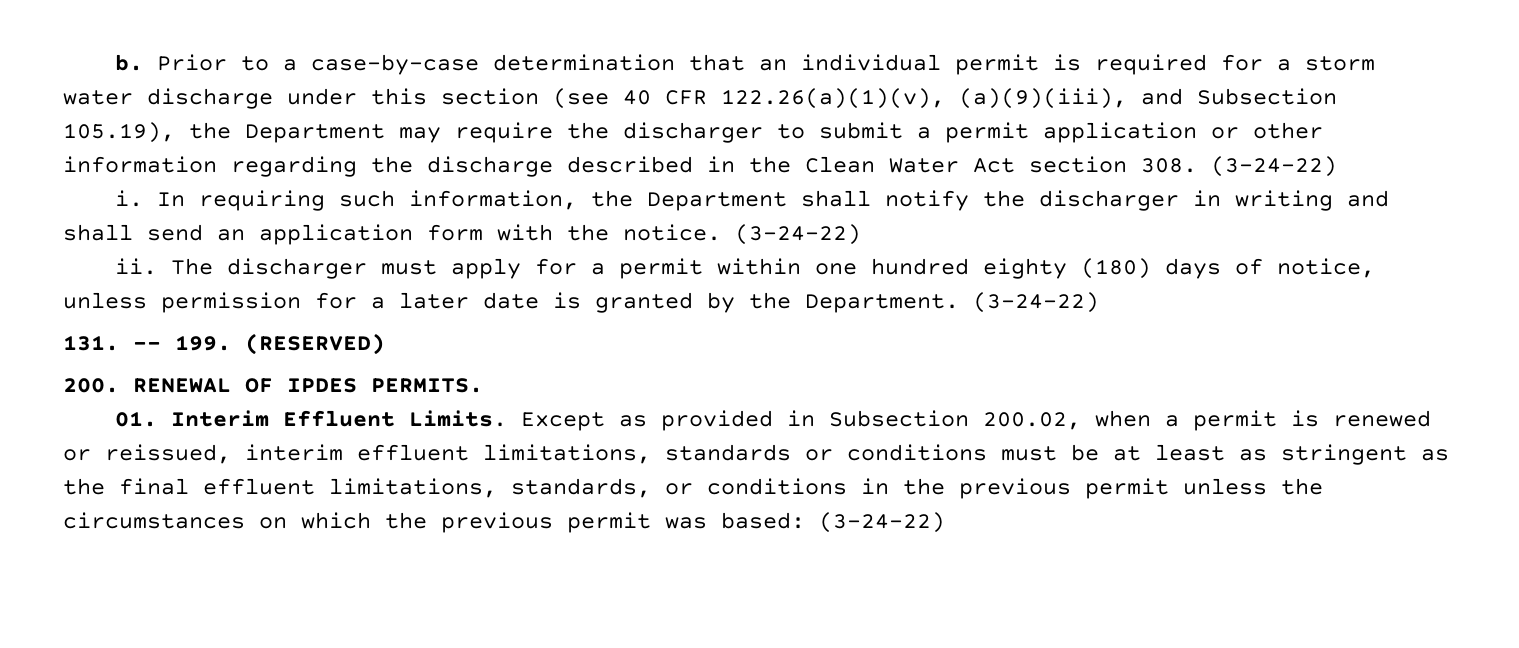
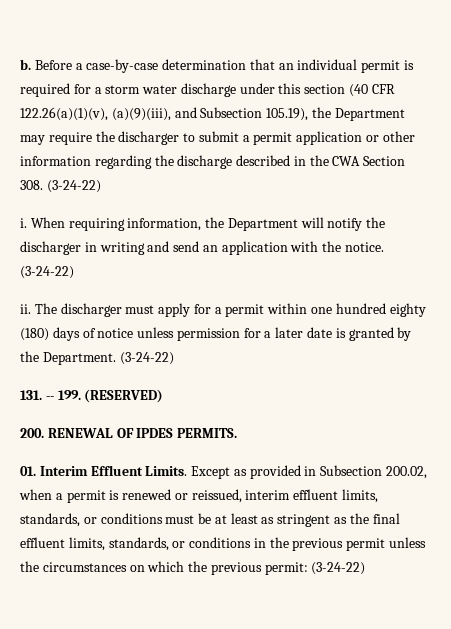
- Prior to a case-by-case determination that an individual permit is required for a storm water discharge under this section (see 40 CFR 122.26(a)(1)(v), (a)(9)(iii), and Subsection 105.19), the Department may require the discharger to submit a permit application or other information regarding the discharge described in the Clean Water Act section 308. (3-24-22)
+ Before a case-by-case determination that an individual permit is required for a storm water discharge under this section (40 CFR 122.26(a)(1)(v), (a)(9)(iii), and Subsection 105.19), the Department may require the discharger to submit a permit application or other information regarding the discharge described in the CWA Section 308. (3-24-22)
- In requiring such information, the Department shall notify the discharger in writing and shall send an application form with the notice.
+ When requiring information, the Department will notify the discharger in writing and send an application with the notice.
- The discharger must apply for a permit within one hundred eighty (180) days of notice, unless permission for a later date is granted by the Department.
+ The discharger must apply for a permit within one hundred eighty (180) days of notice unless permission for a later date is granted by the Department.
- Except as provided in Subsection 200.02, when a permit is renewed or reissued, interim effluent limitations, standards or conditions must be at least as stringent as the final effluent limitations, standards, or conditions in the previous permit unless the circumstances on which the previous permit was based: (3-24-22)
+ Except as provided in Subsection 200.02, when a permit is renewed or reissued, interim effluent limits, standards, or conditions must be at least as stringent as the final effluent limits, standards, or conditions in the previous permit unless the circumstances on which the previous permit: (3-24-22)

